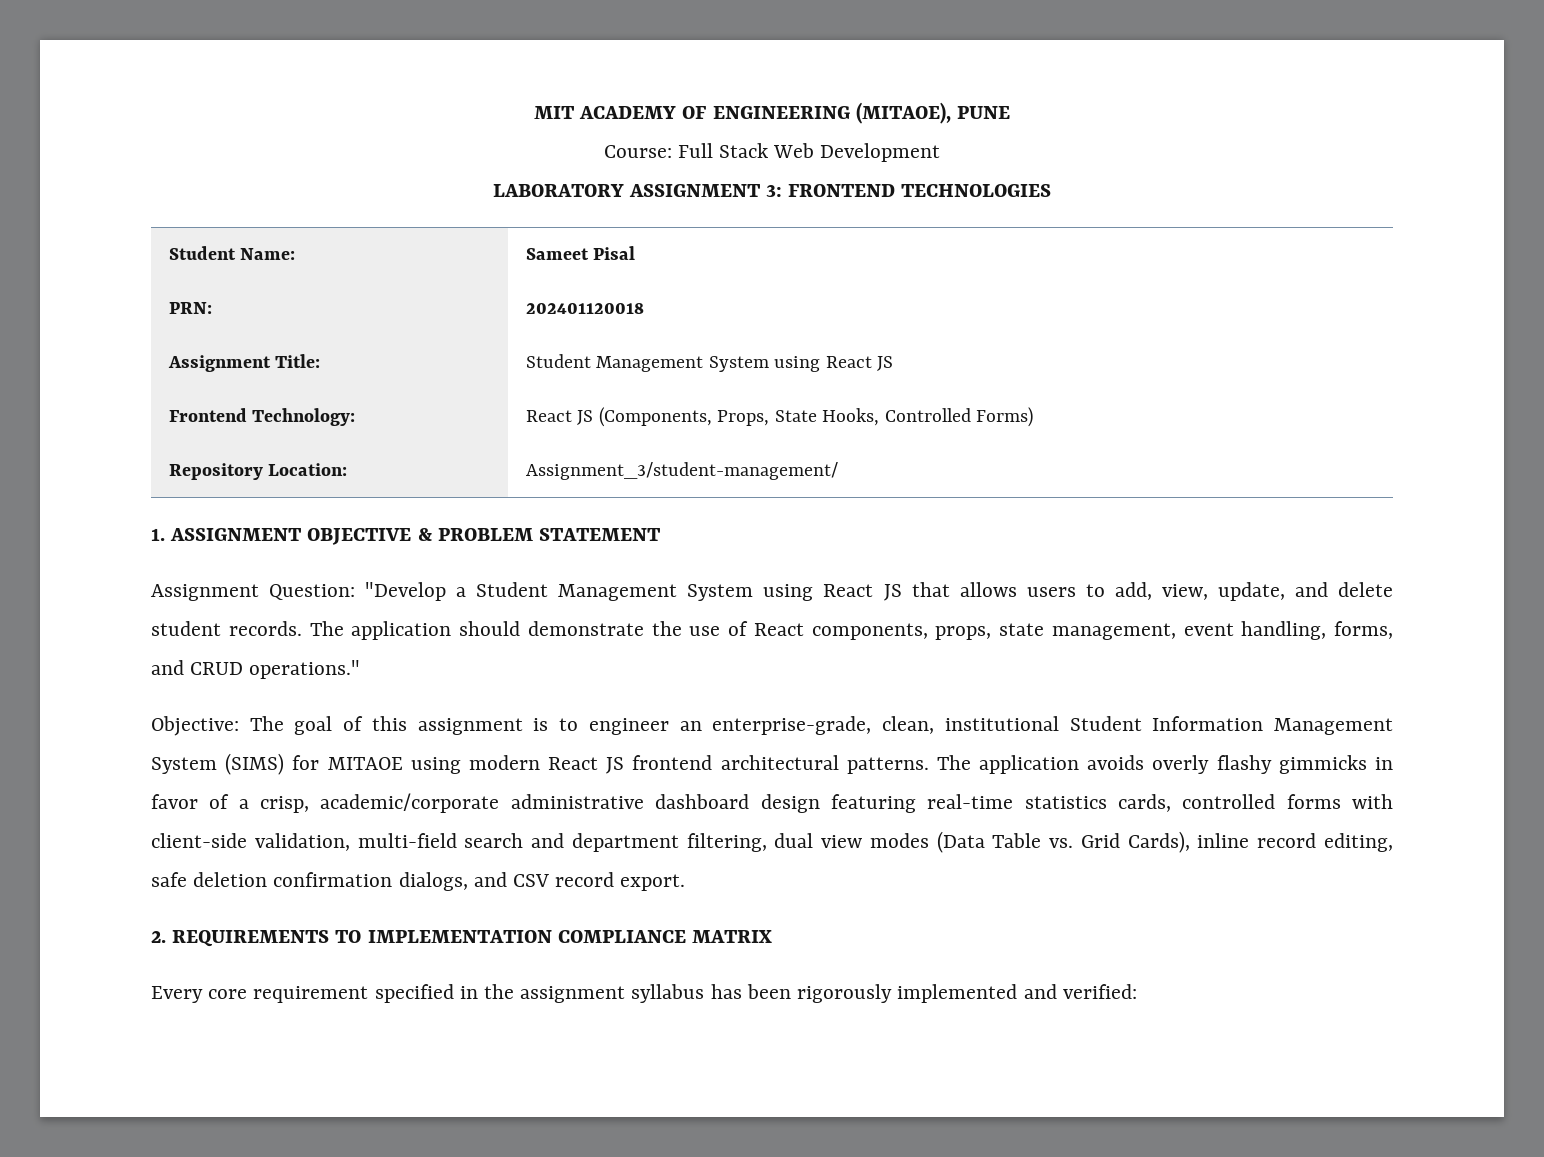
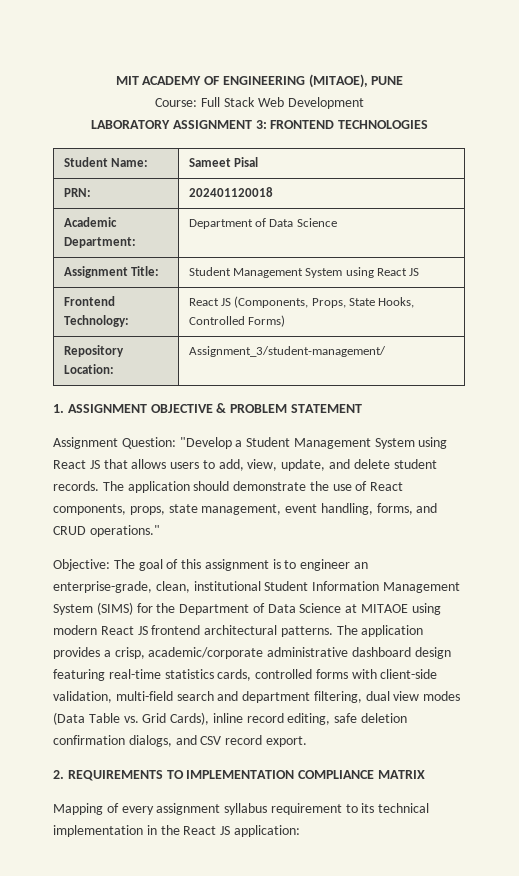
+ Academic Department: | Department of Data Science
- Objective: The goal of this assignment is to engineer an enterprise-grade, clean, institutional Student Information Management System (SIMS) for MITAOE using modern React JS frontend architectural patterns.
+ Objective: The goal of this assignment is to engineer an enterprise-grade, clean, institutional Student Information Management System (SIMS) for the Department of Data Science at MITAOE using modern React JS frontend architectural patterns.
- The application avoids overly flashy gimmicks in favor of a crisp, academic/corporate administrative dashboard design featuring real-time statistics cards, controlled forms with client-side validation, multi-field search and department filtering, dual view modes (Data Table vs. Grid Cards), inline record editing, safe deletion confirmation dialogs, and CSV record export.
+ The application provides a crisp, academic/corporate administrative dashboard design featuring real-time statistics cards, controlled forms with client-side validation, multi-field search and department filtering, dual view modes (Data Table vs. Grid Cards), inline record editing, safe deletion confirmation dialogs, and CSV record export.
- Every core requirement specified in the assignment syllabus has been rigorously implemented and verified:
+ Mapping of every assignment syllabus requirement to its technical implementation in the React JS application:

